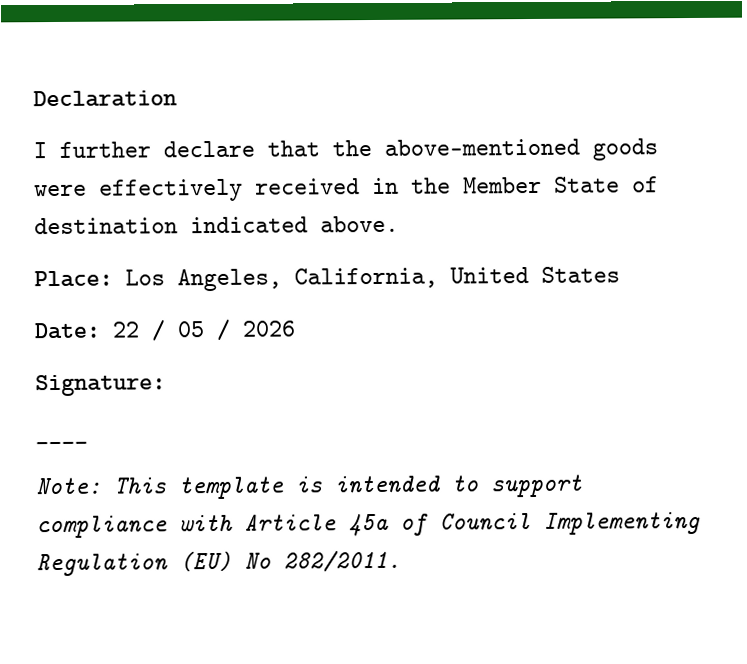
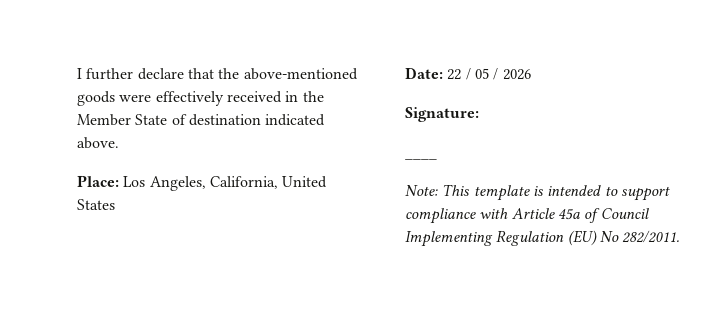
- Declaration

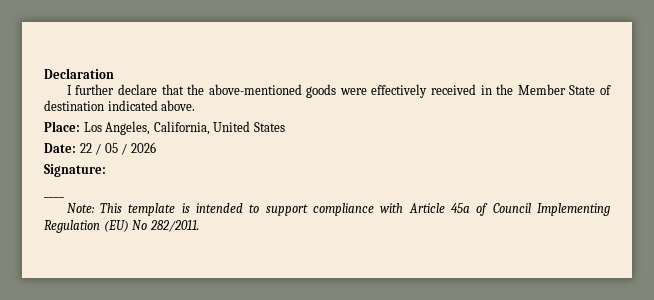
+ Declaration

